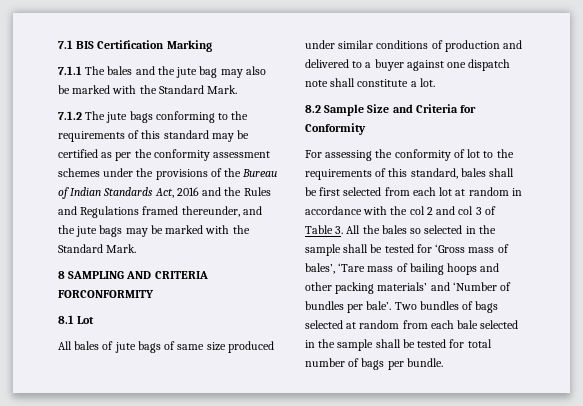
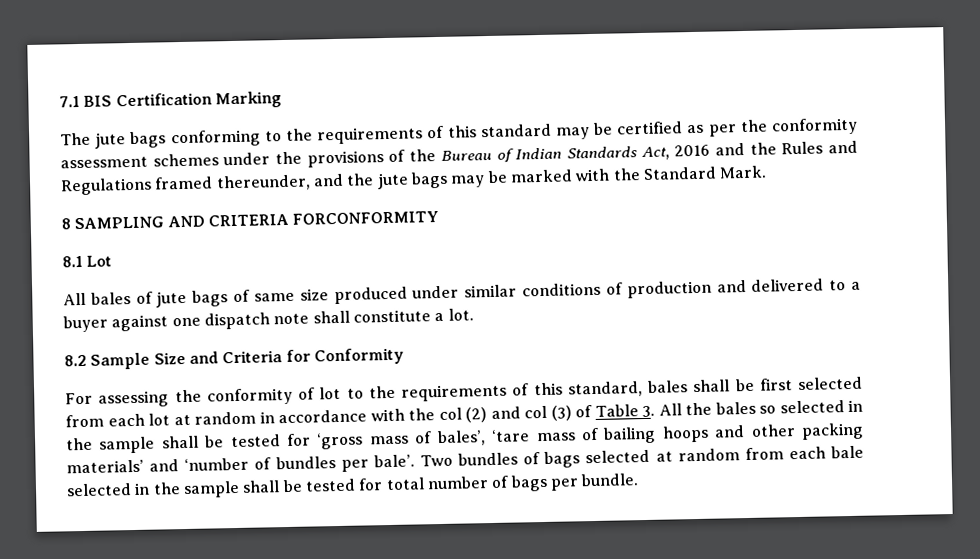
- 7.1.1 The bales and the jute bag may also be marked with the Standard Mark.
- 7.1.2 The jute bags conforming to the requirements of this standard may be certified as per the conformity assessment schemes under the provisions of the Bureau of Indian Standards Act, 2016 and the Rules and Regulations framed thereunder, and the jute bags may be marked with the Standard Mark.
+ The jute bags conforming to the requirements of this standard may be certified as per the conformity assessment schemes under the provisions of the Bureau of Indian Standards Act, 2016 and the Rules and Regulations framed thereunder, and the jute bags may be marked with the Standard Mark.
- For assessing the conformity of lot to the requirements of this standard, bales shall be first selected from each lot at random in accordance with the col 2 and col 3 of Table 3. All the bales so selected in the sample shall be tested for ‘Gross mass of bales’, ‘Tare mass of bailing hoops and other packing materials’ and ‘Number of bundles per bale’.
+ For assessing the conformity of lot to the requirements of this standard, bales shall be first selected from each lot at random in accordance with the col (2) and col (3) of Table 3. All the bales so selected in the sample shall be tested for ‘gross mass of bales’, ‘tare mass of bailing hoops and other packing materials’ and ‘number of bundles per bale’.

